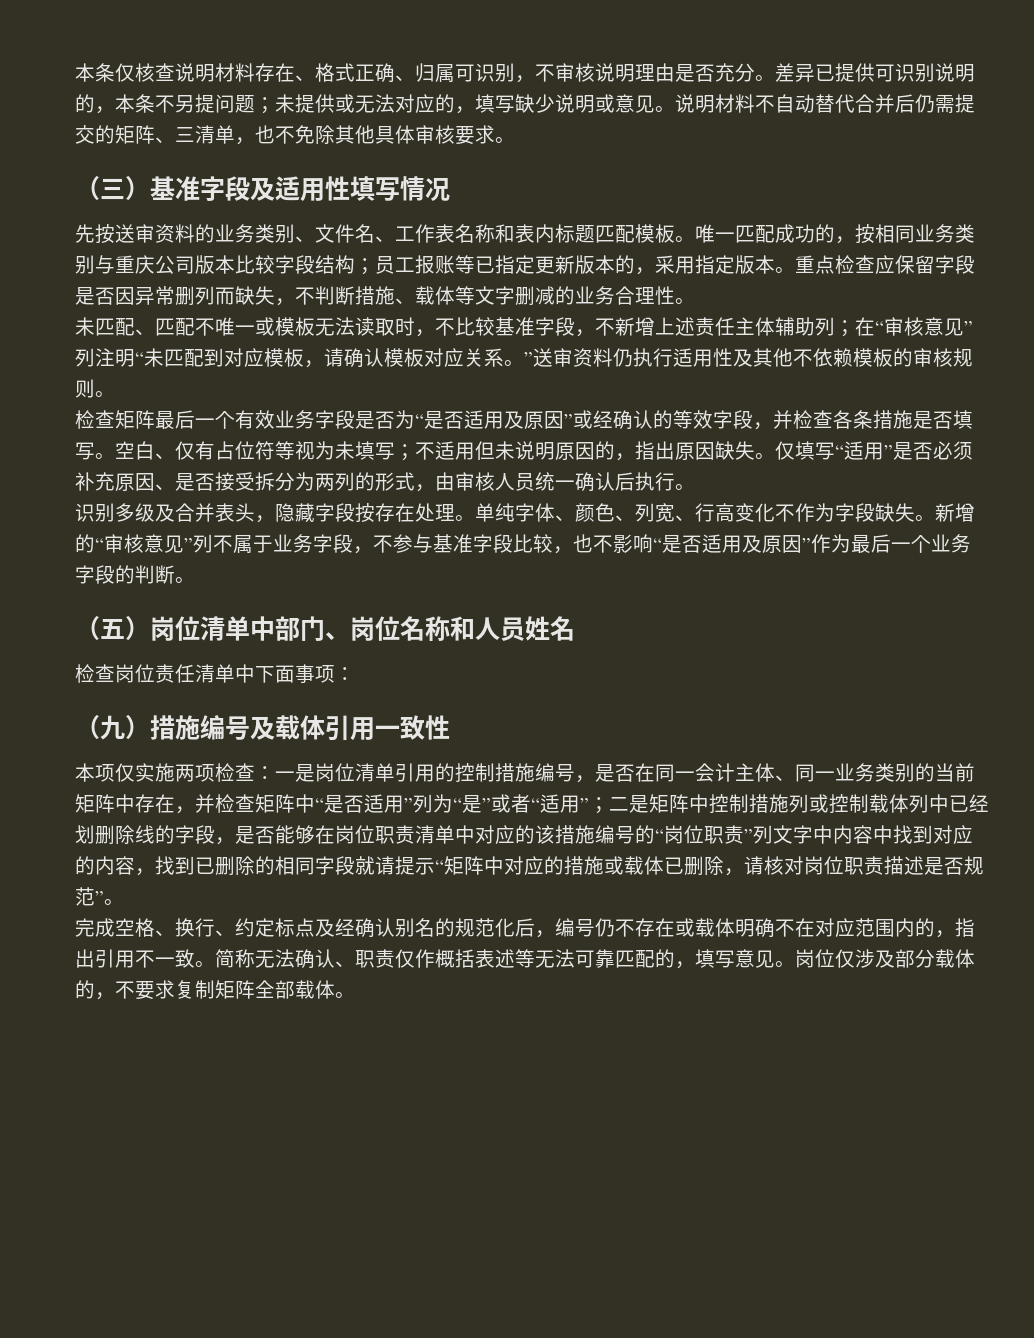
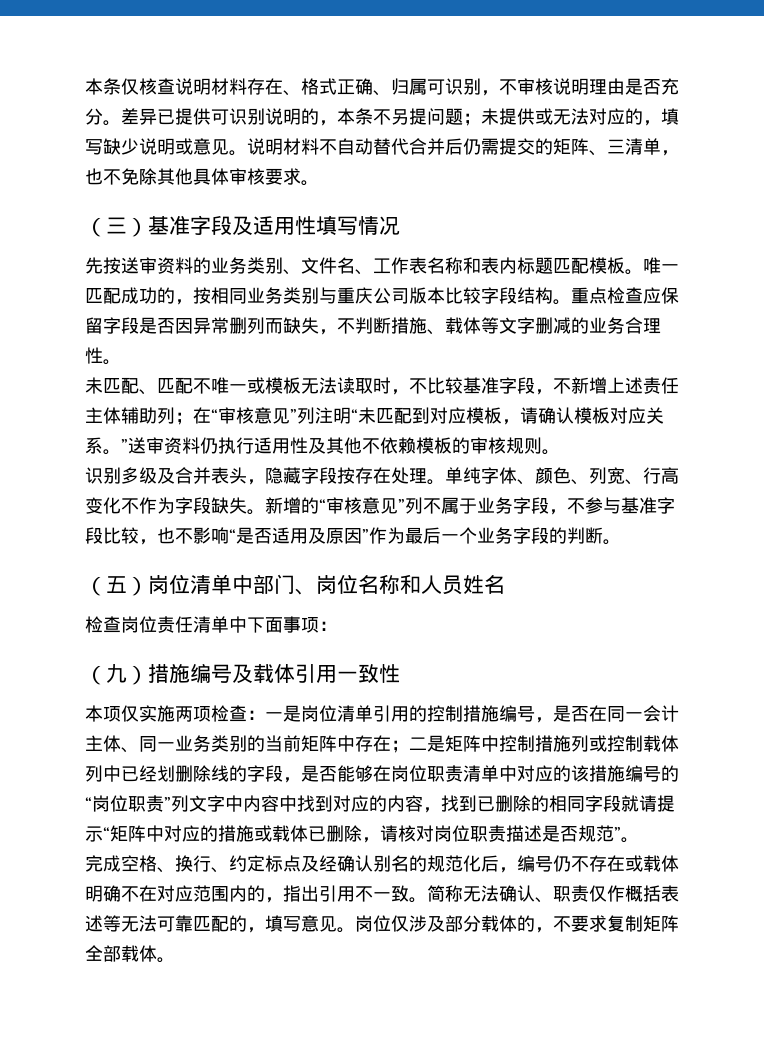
- 唯一匹配成功的，按相同业务类别与重庆公司版本比较字段结构；员工报账等已指定更新版本的，采用指定版本。
+ 唯一匹配成功的，按相同业务类别与重庆公司版本比较字段结构。
- 检查矩阵最后一个有效业务字段是否为“是否适用及原因”或经确认的等效字段，并检查各条措施是否填写。空白、仅有占位符等视为未填写；不适用但未说明原因的，指出原因缺失。仅填写“适用”是否必须补充原因、是否接受拆分为两列的形式，由审核人员统一确认后执行。
- 一是岗位清单引用的控制措施编号，是否在同一会计主体、同一业务类别的当前矩阵中存在，并检查矩阵中“是否适用”列为“是”或者“适用”；
+ 一是岗位清单引用的控制措施编号，是否在同一会计主体、同一业务类别的当前矩阵中存在；

